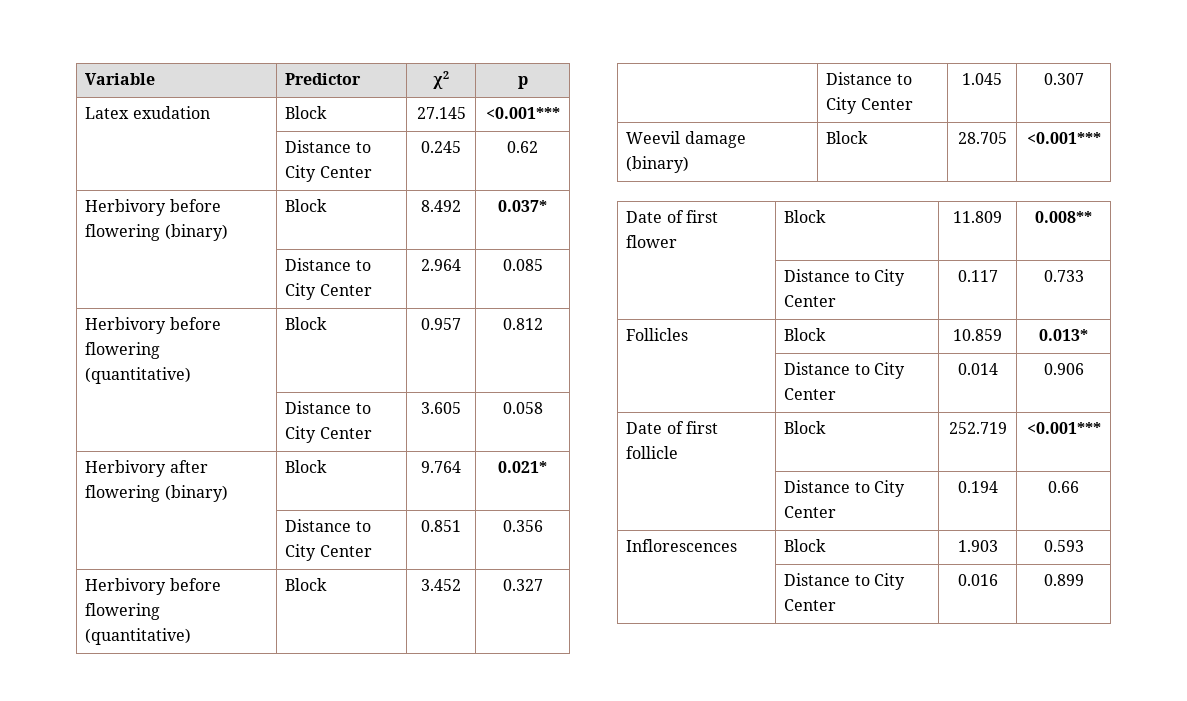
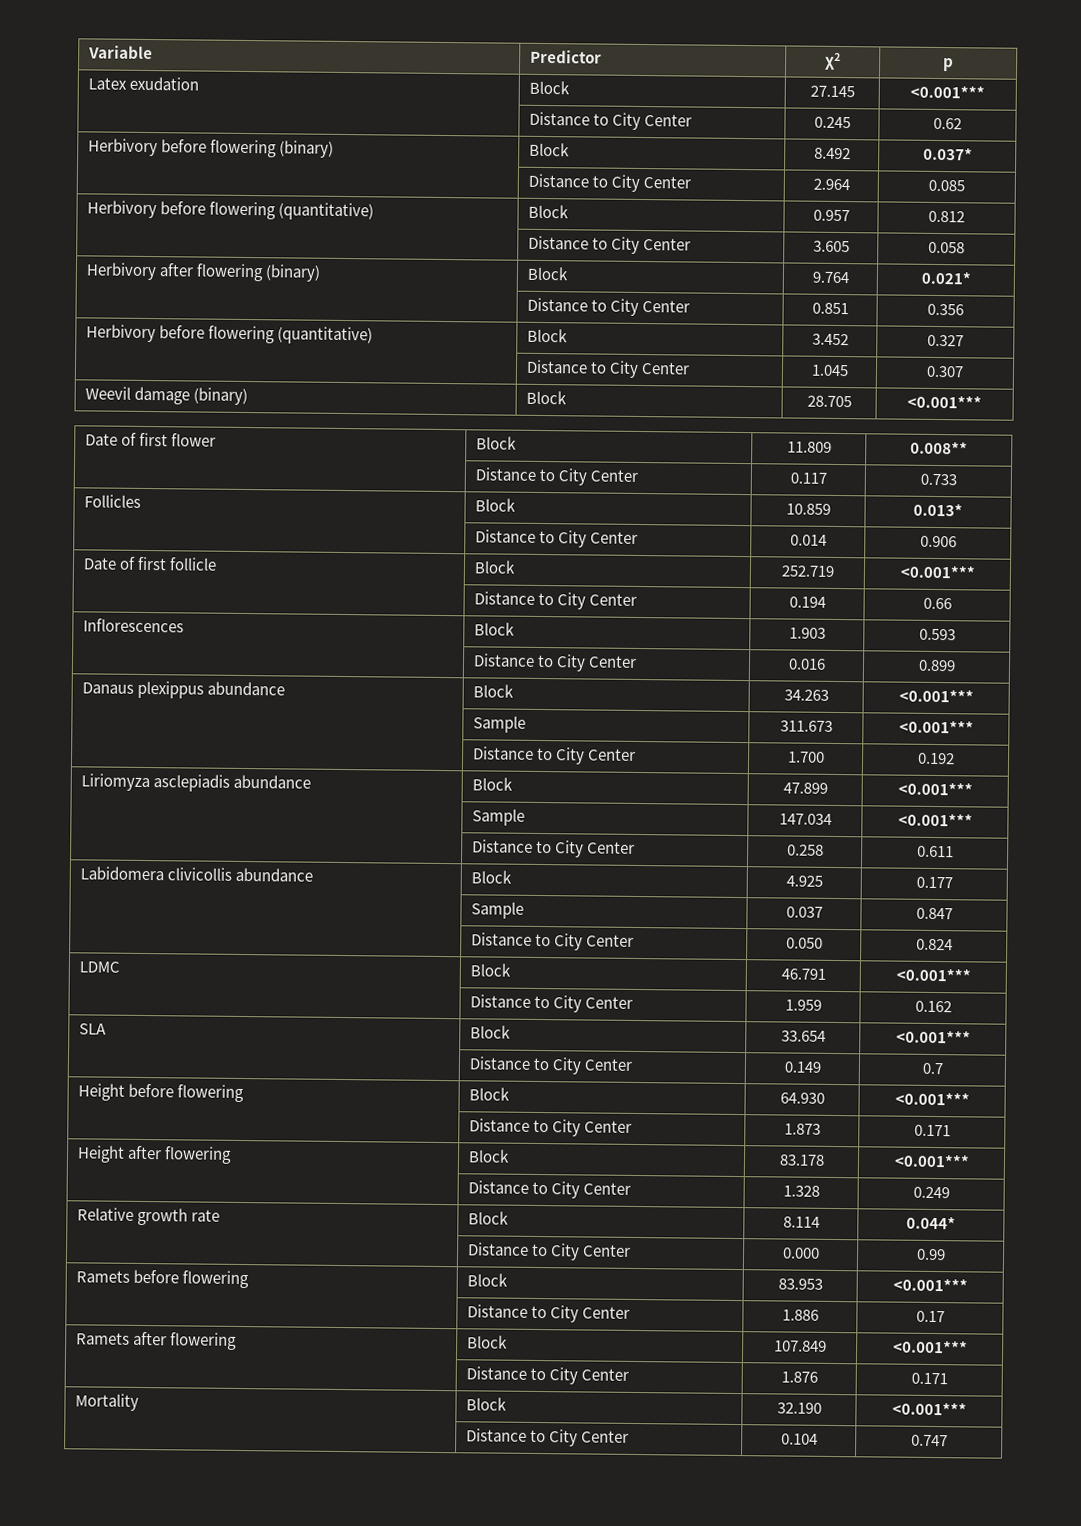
+ Danaus plexippus abundance | Block | 34.263 | <0.001***
+ | Sample | 311.673 | <0.001***
+ | Distance to City Center | 1.700 | 0.192
+ Liriomyza asclepiadis abundance | Block | 47.899 | <0.001***
+ | Sample | 147.034 | <0.001***
+ | Distance to City Center | 0.258 | 0.611
+ Labidomera clivicollis abundance | Block | 4.925 | 0.177
+ | Sample | 0.037 | 0.847
+ | Distance to City Center | 0.050 | 0.824
+ LDMC | Block | 46.791 | <0.001***
+ | Distance to City Center | 1.959 | 0.162
+ SLA | Block | 33.654 | <0.001***
+ | Distance to City Center | 0.149 | 0.7
+ Height before flowering | Block | 64.930 | <0.001***
+ | Distance to City Center | 1.873 | 0.171
+ Height after flowering | Block | 83.178 | <0.001***
+ | Distance to City Center | 1.328 | 0.249
+ Relative growth rate | Block | 8.114 | 0.044*
+ | Distance to City Center | 0.000 | 0.99
+ Ramets before flowering | Block | 83.953 | <0.001***
+ | Distance to City Center | 1.886 | 0.17
+ Ramets after flowering | Block | 107.849 | <0.001***
+ | Distance to City Center | 1.876 | 0.171
+ Mortality | Block | 32.190 | <0.001***
+ | Distance to City Center | 0.104 | 0.747

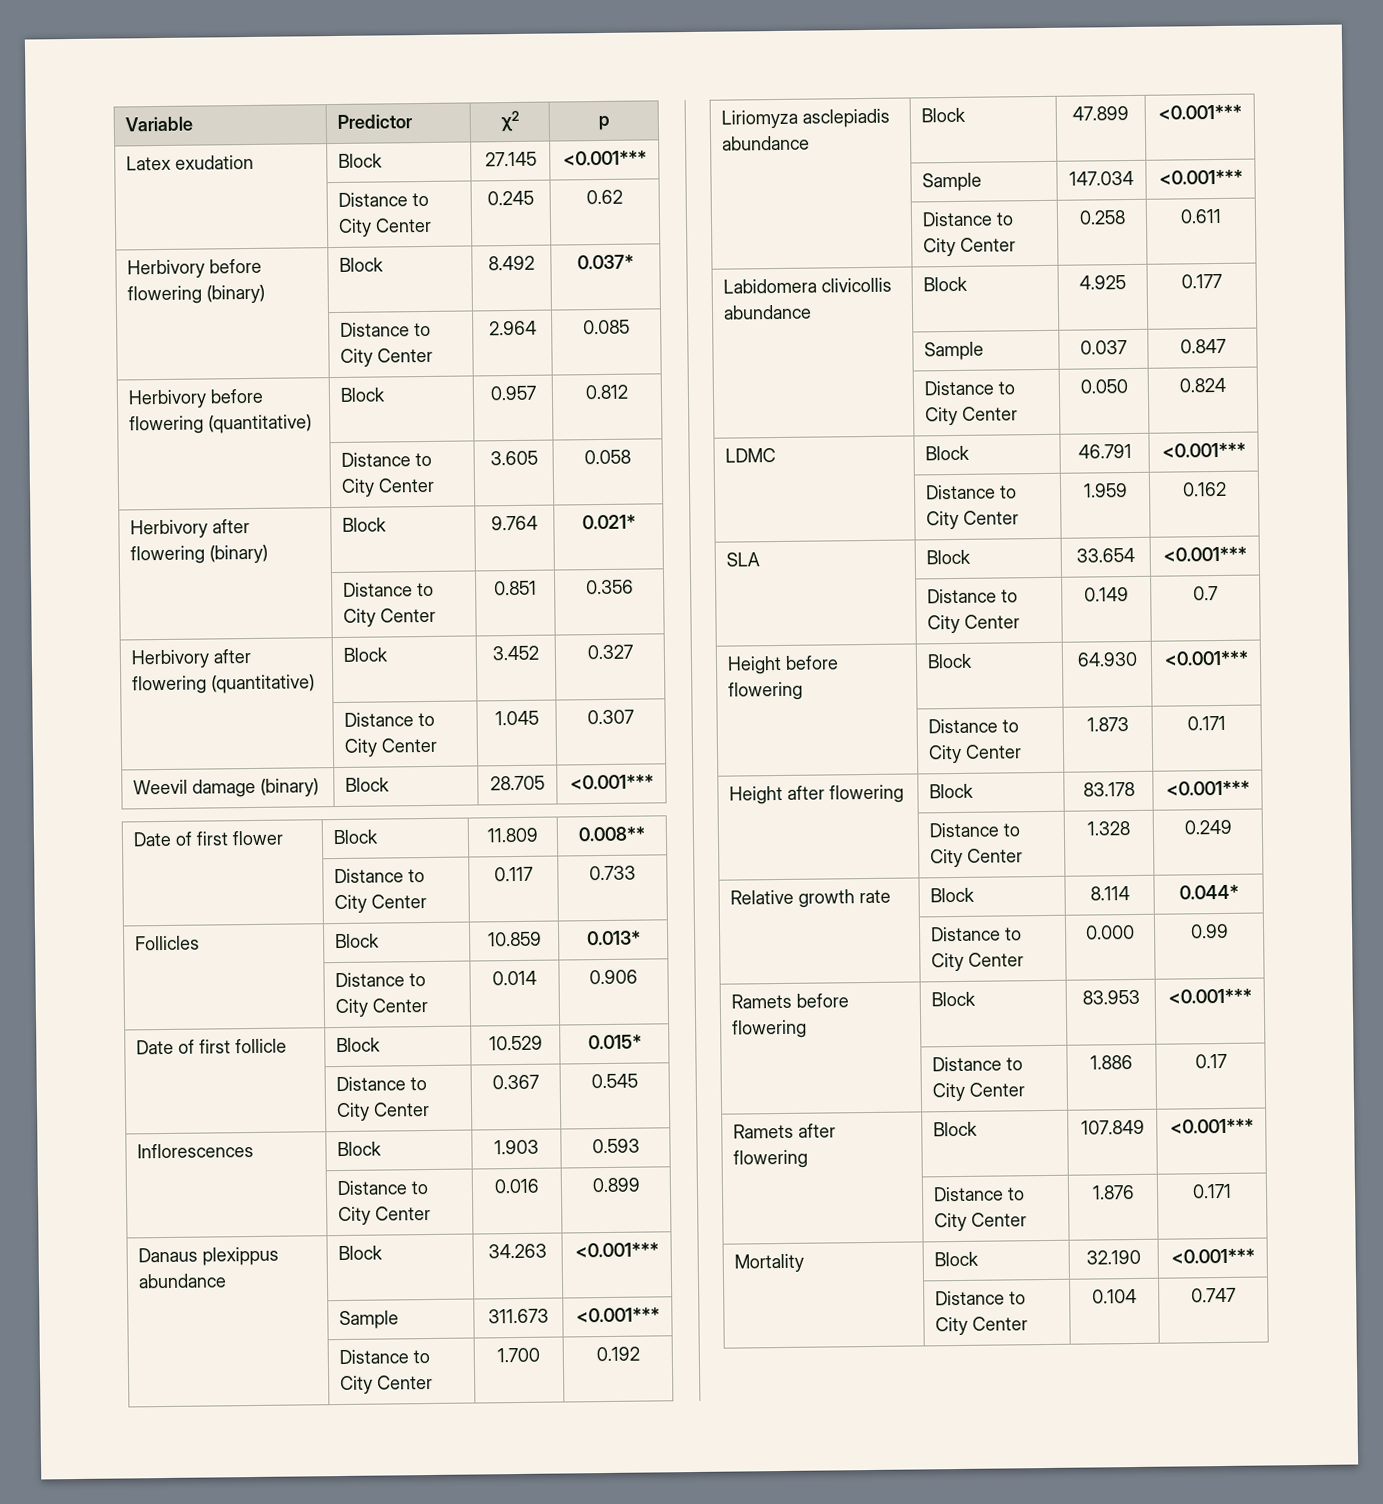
- Herbivory before flowering (quantitative) | Block | 3.452 | 0.327
+ Herbivory after flowering (quantitative) | Block | 3.452 | 0.327
- Date of first follicle | Block | 252.719 | <0.001***
- | Distance to City Center | 0.194 | 0.66
+ Date of first follicle | Block | 10.529 | 0.015*
+ | Distance to City Center | 0.367 | 0.545

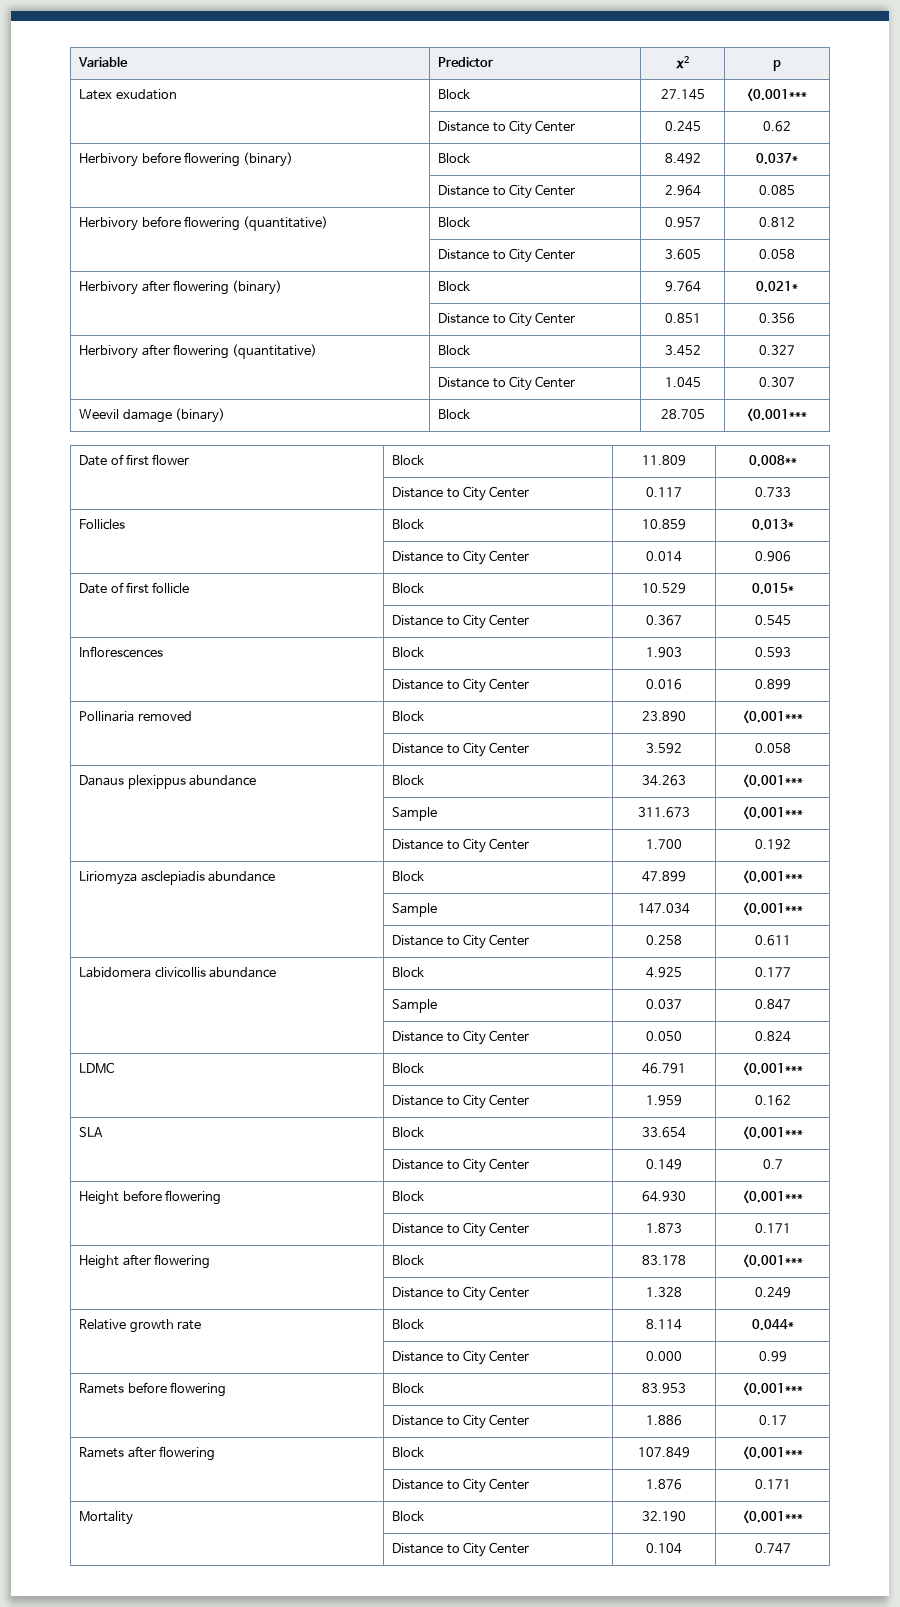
+ Pollinaria removed | Block | 23.890 | <0.001***
+ | Distance to City Center | 3.592 | 0.058

